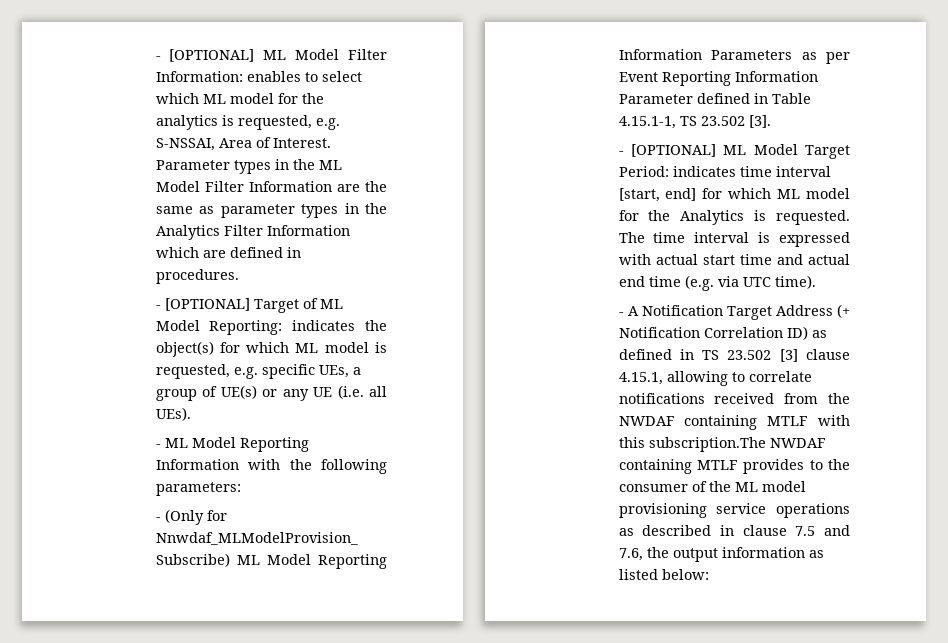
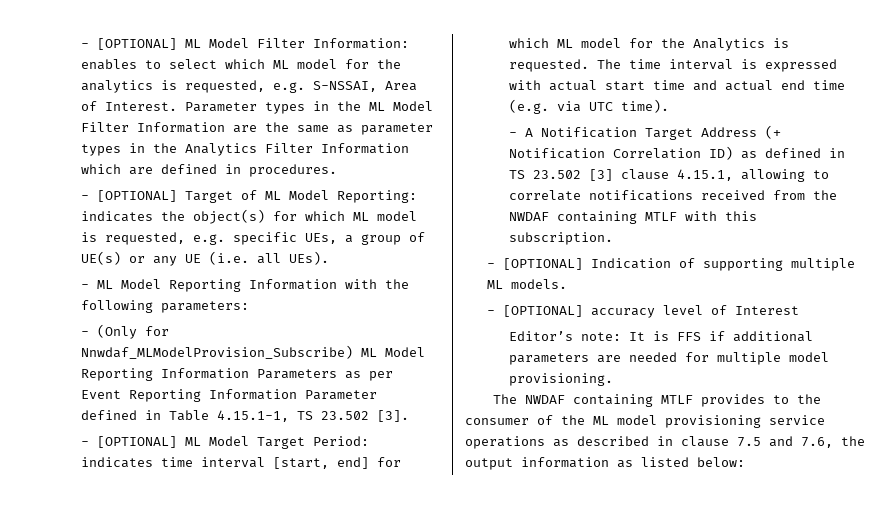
- - A Notification Target Address (+ Notification Correlation ID) as defined in TS 23.502 [3] clause 4.15.1, allowing to correlate notifications received from the NWDAF containing MTLF with this subscription.The NWDAF containing MTLF provides to the consumer of the ML model provisioning service operations as described in clause 7.5 and 7.6, the output information as listed below:
+ - A Notification Target Address (+ Notification Correlation ID) as defined in TS 23.502 [3] clause 4.15.1, allowing to correlate notifications received from the NWDAF containing MTLF with this subscription.
+ - [OPTIONAL] Indication of supporting multiple ML models.
+ - [OPTIONAL] accuracy level of Interest
+ Editor’s note: It is FFS if additional parameters are needed for multiple model provisioning.
+ The NWDAF containing MTLF provides to the consumer of the ML model provisioning service operations as described in clause 7.5 and 7.6, the output information as listed below:

